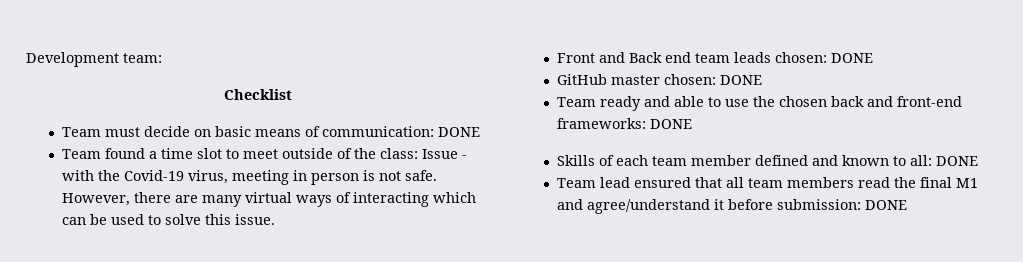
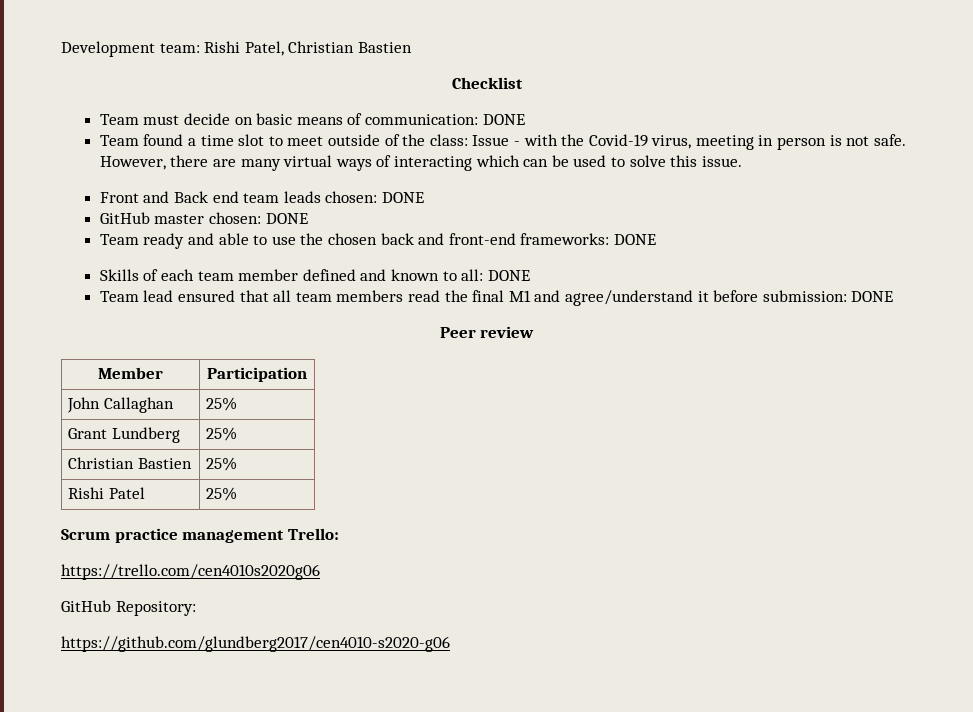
- Development team:
+ Development team: Rishi Patel, Christian Bastien
+ Peer review
+ Member | Participation
+ John Callaghan | 25%
+ Grant Lundberg | 25%
+ Christian Bastien | 25%
+ Rishi Patel | 25%
+ Scrum practice management Trello:
+ https://trello.com/cen4010s2020g06
+ GitHub Repository:
+ https://github.com/glundberg2017/cen4010-s2020-g06

